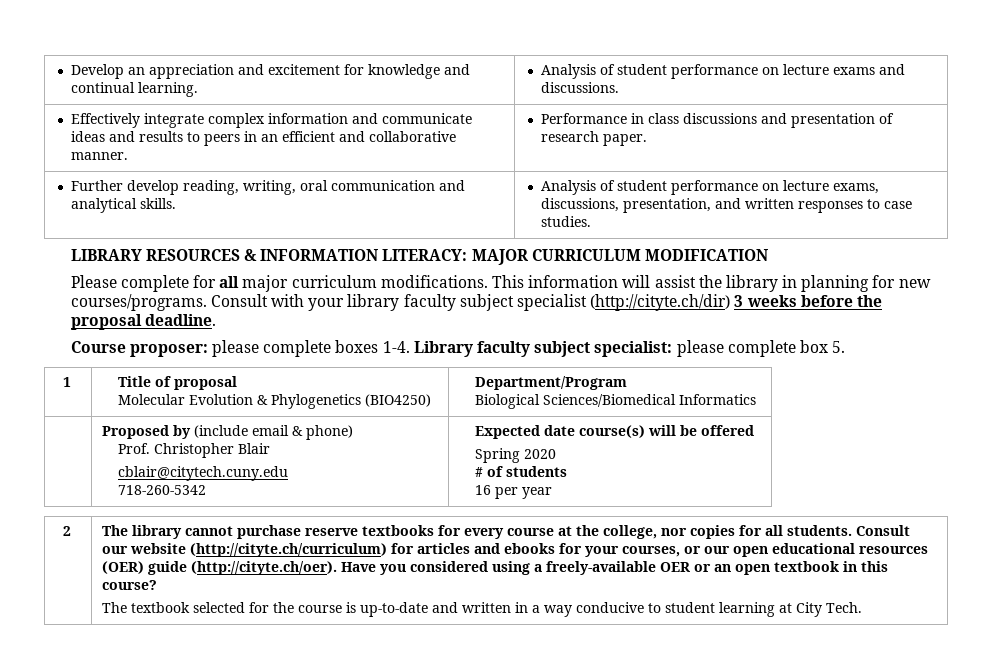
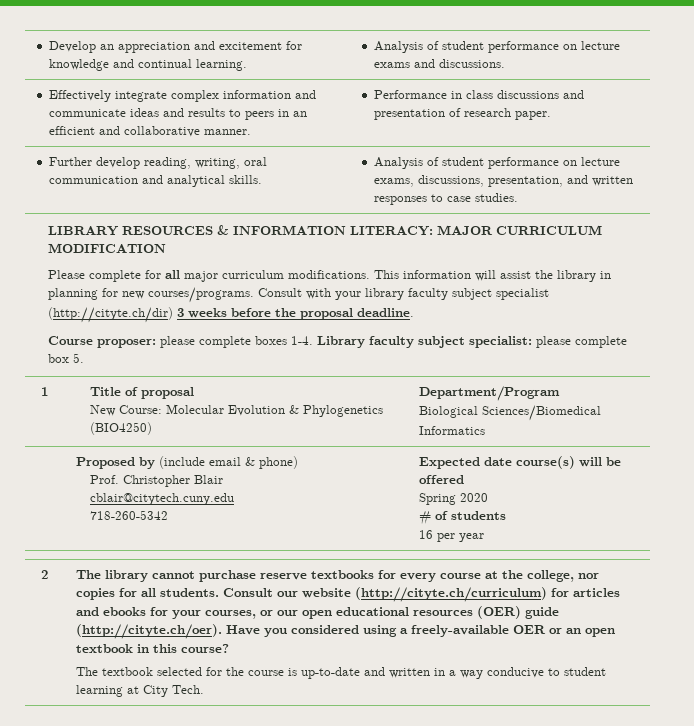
  1 | Title of proposal
- Molecular Evolution & Phylogenetics (BIO4250) | Department/Program
+ New Course: Molecular Evolution & Phylogenetics (BIO4250) | Department/Program

